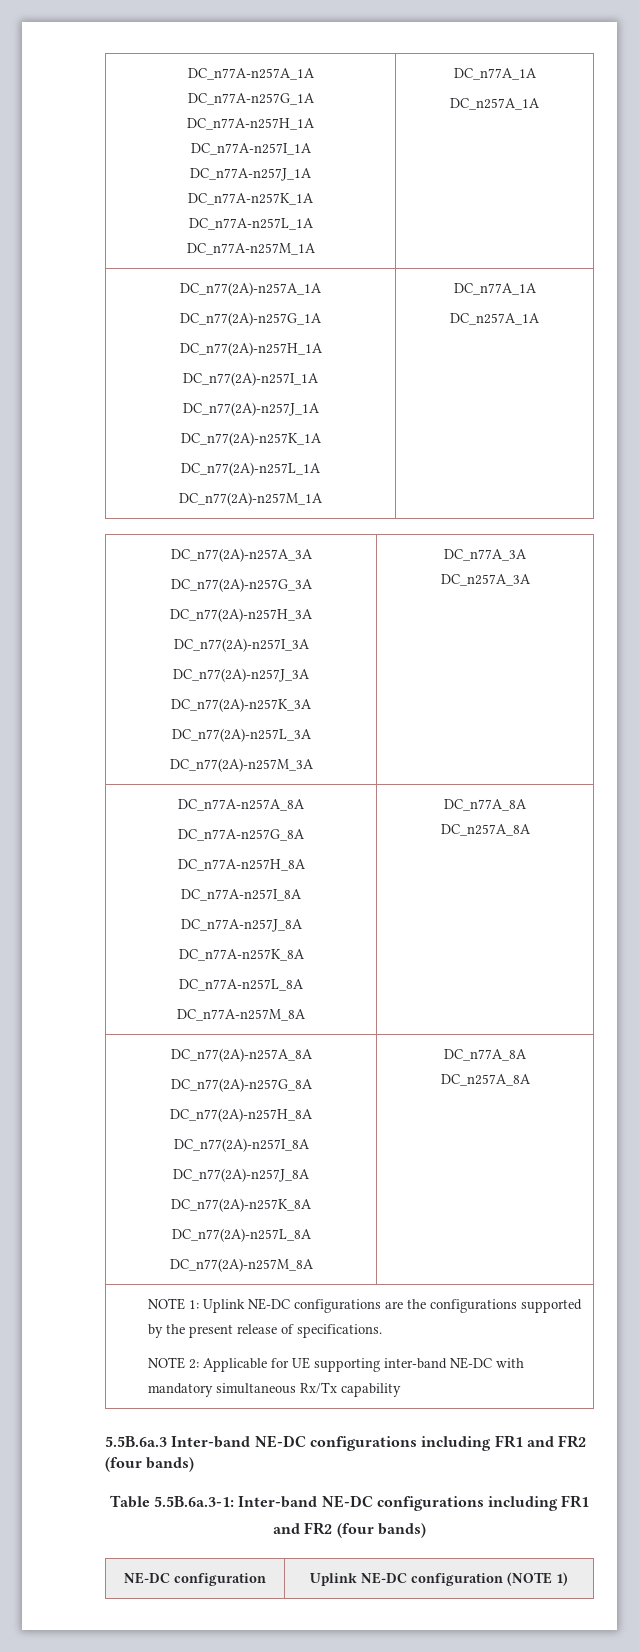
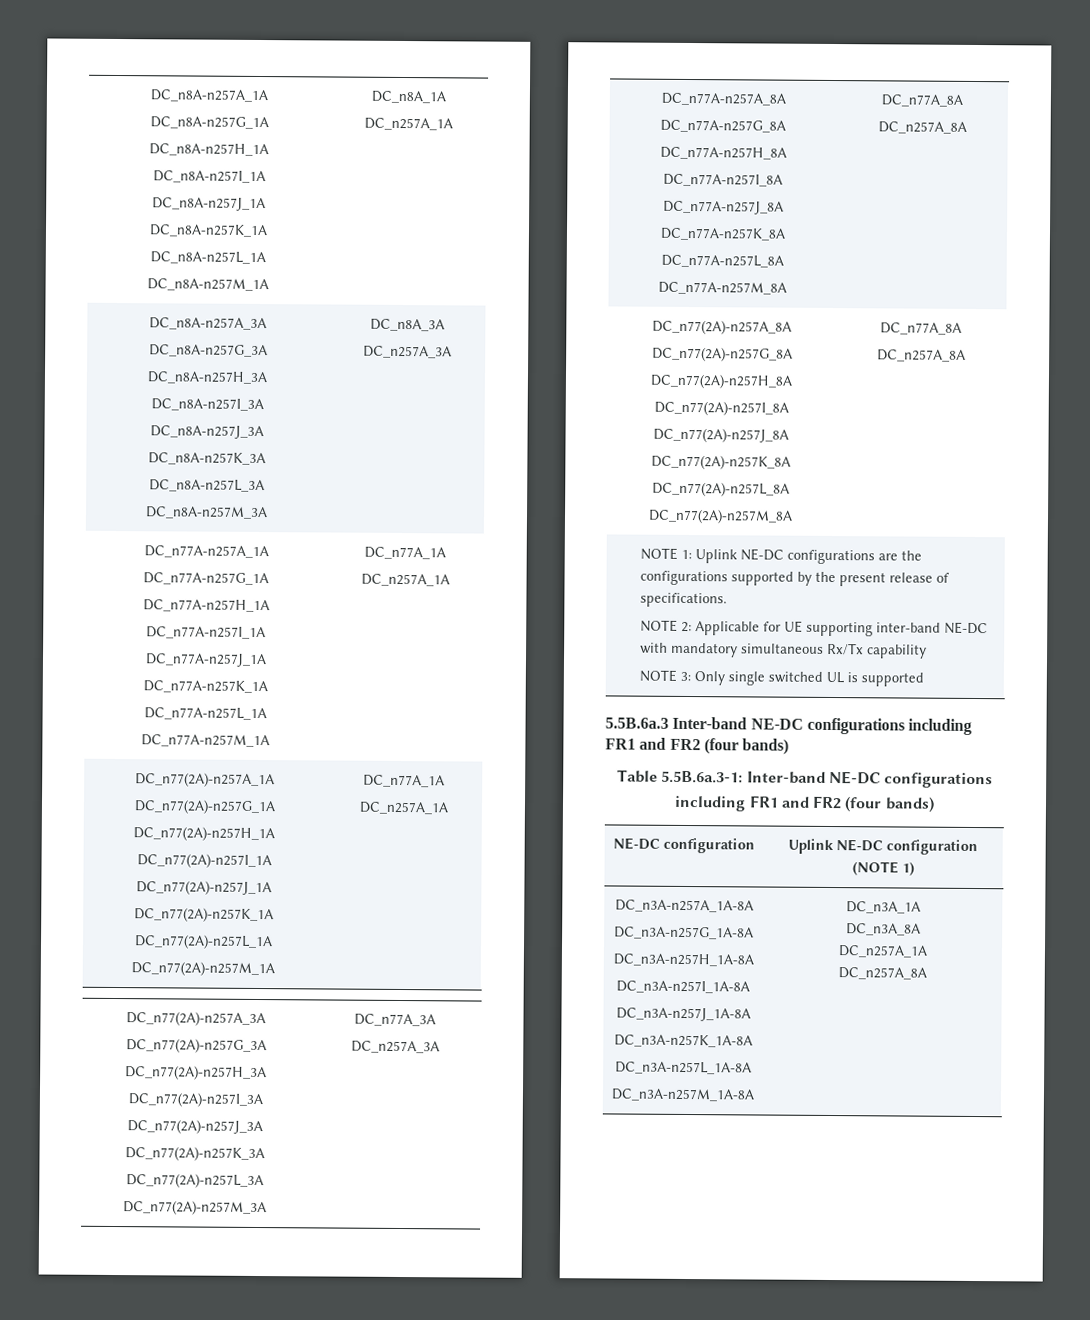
+ DC_n8A-n257A_1A
+ DC_n8A-n257G_1A
+ DC_n8A-n257H_1A
+ DC_n8A-n257I_1A
+ DC_n8A-n257J_1A
+ DC_n8A-n257K_1A
+ DC_n8A-n257L_1A
+ DC_n8A-n257M_1A | DC_n8A_1A
+ DC_n257A_1A
+ DC_n8A-n257A_3A
+ DC_n8A-n257G_3A
+ DC_n8A-n257H_3A
+ DC_n8A-n257I_3A
+ DC_n8A-n257J_3A
+ DC_n8A-n257K_3A
+ DC_n8A-n257L_3A
+ DC_n8A-n257M_3A | DC_n8A_3A
+ DC_n257A_3A
  NOTE 1: Uplink NE-DC configurations are the configurations supported by the present release of specifications.
  NOTE 2: Applicable for UE supporting inter-band NE-DC with mandatory simultaneous Rx/Tx capability
+ NOTE 3: Only single switched UL is supported
+ DC_n3A-n257A_1A-8A
+ DC_n3A-n257G_1A-8A
+ DC_n3A-n257H_1A-8A
+ DC_n3A-n257I_1A-8A
+ DC_n3A-n257J_1A-8A
+ DC_n3A-n257K_1A-8A
+ DC_n3A-n257L_1A-8A
+ DC_n3A-n257M_1A-8A | DC_n3A_1A
+ DC_n3A_8A
+ DC_n257A_1A
+ DC_n257A_8A

